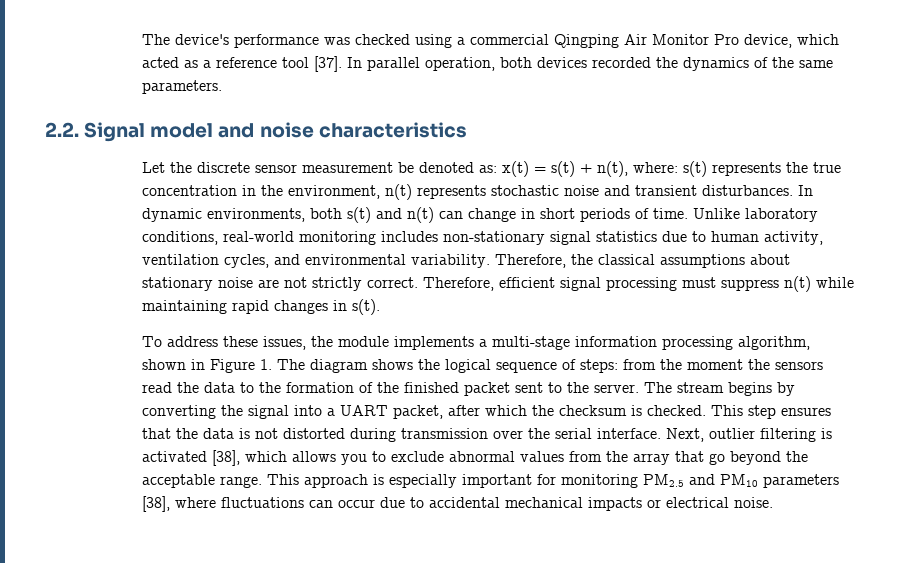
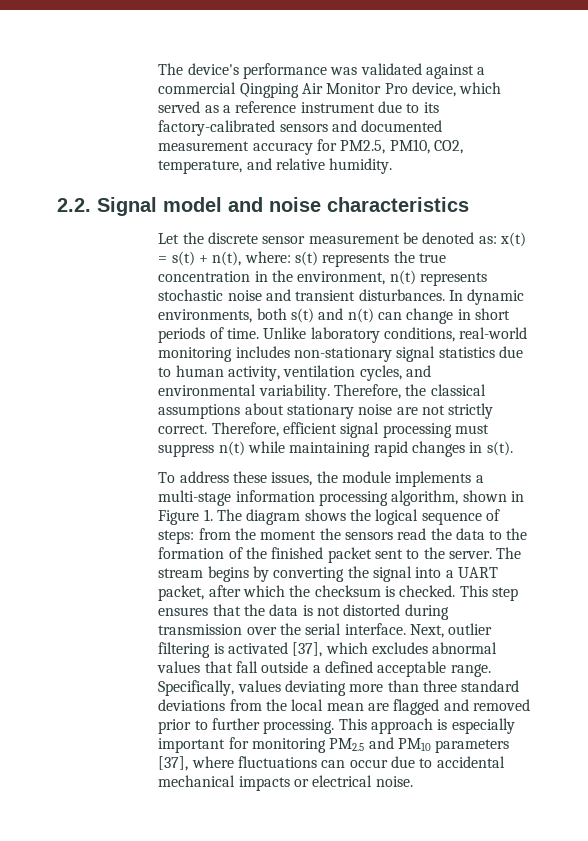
- The device's performance was checked using a commercial Qingping Air Monitor Pro device, which acted as a reference tool [37]. In parallel operation, both devices recorded the dynamics of the same parameters.
+ The device's performance was validated against a commercial Qingping Air Monitor Pro device, which served as a reference instrument due to its factory-calibrated sensors and documented measurement accuracy for PM2.5, PM10, CO2, temperature, and relative humidity.
- Next, outlier filtering is activated [38], which allows you to exclude abnormal values from the array that go beyond the acceptable range.
+ Next, outlier filtering is activated [37], which excludes abnormal values that fall outside a defined acceptable range. Specifically, values deviating more than three standard deviations from the local mean are flagged and removed prior to further processing.
- This approach is especially important for monitoring PM2.5 and PM10 parameters [38], where fluctuations can occur due to accidental mechanical impacts or electrical noise.
+ This approach is especially important for monitoring PM2.5 and PM10 parameters [37], where fluctuations can occur due to accidental mechanical impacts or electrical noise.

